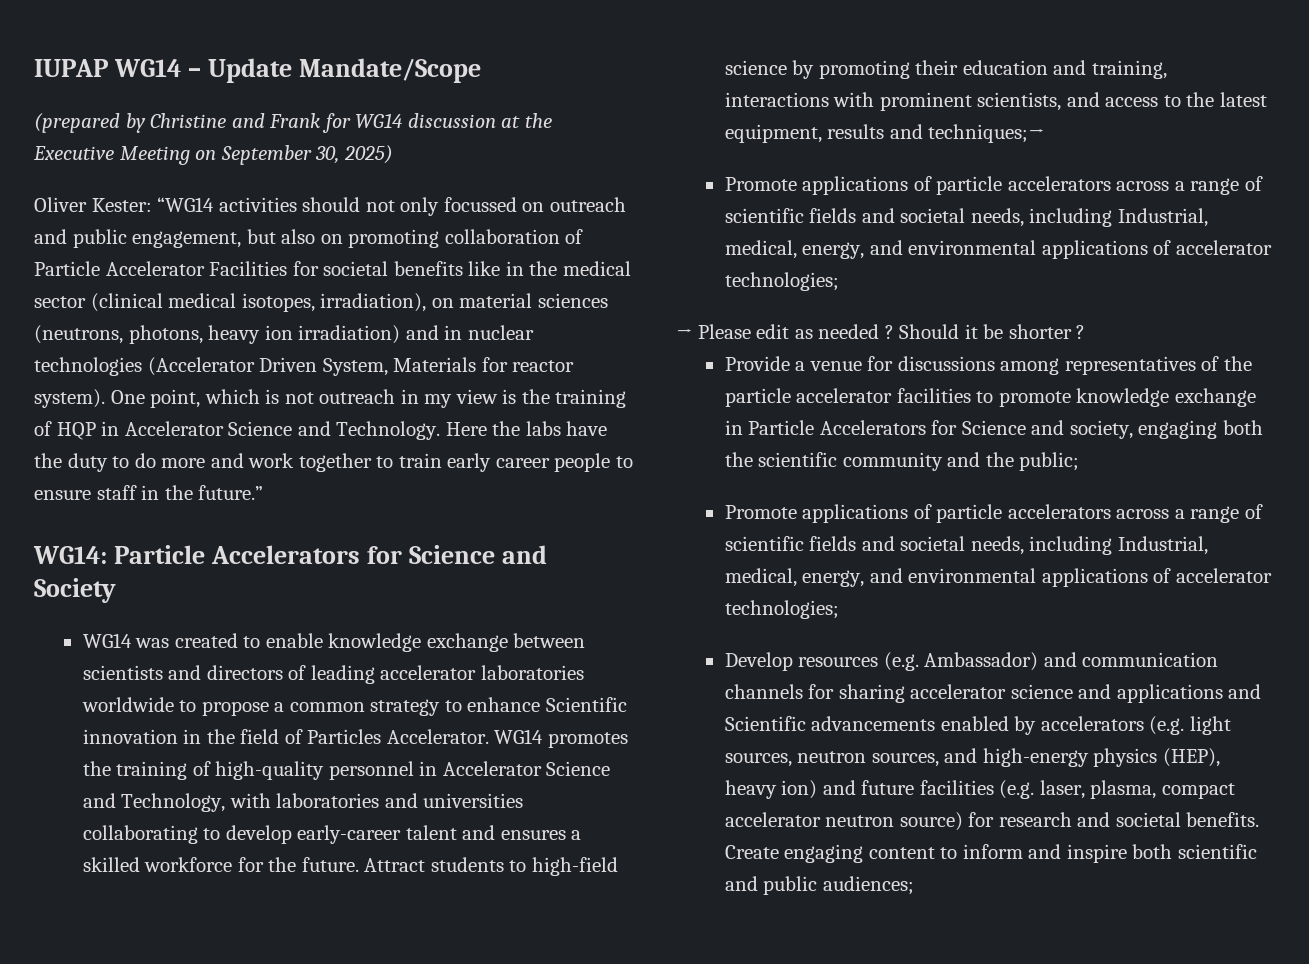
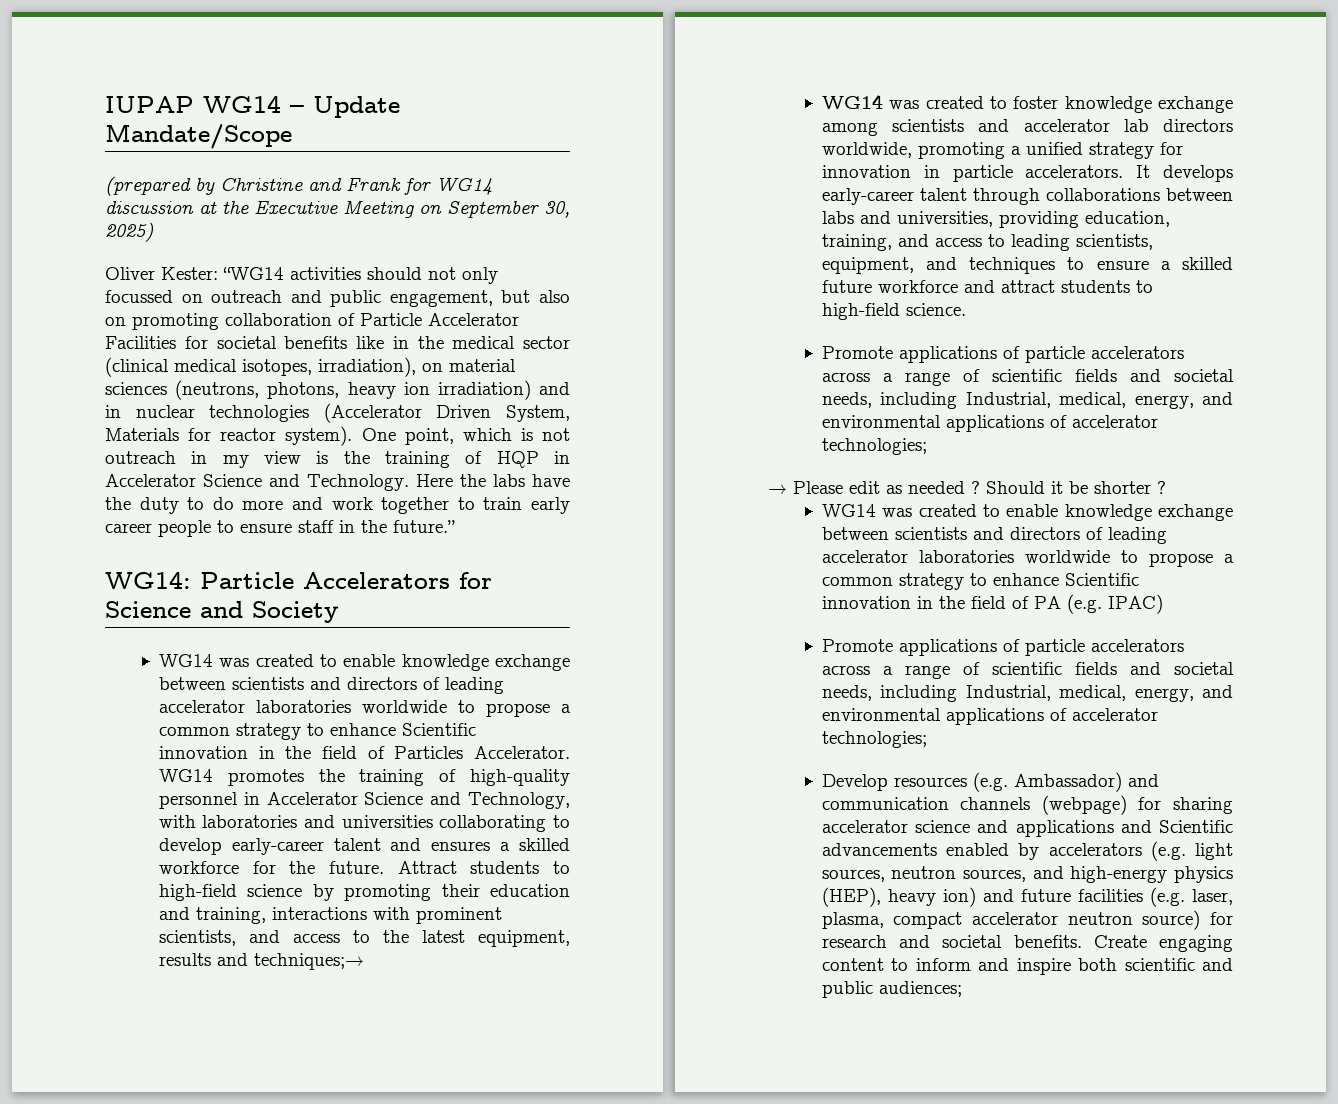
+ WG14 was created to foster knowledge exchange among scientists and accelerator lab directors worldwide, promoting a unified strategy for innovation in particle accelerators. It develops early-career talent through collaborations between labs and universities, providing education, training, and access to leading scientists, equipment, and techniques to ensure a skilled future workforce and attract students to high-field science.
- Provide a venue for discussions among representatives of the particle accelerator facilities to promote knowledge exchange in Particle Accelerators for Science and society, engaging both the scientific community and the public;
+ WG14 was created to enable knowledge exchange between scientists and directors of leading accelerator laboratories worldwide to propose a common strategy to enhance Scientific innovation in the field of PA (e.g. IPAC)
- Develop resources (e.g. Ambassador) and communication channels for sharing accelerator science and applications and Scientific advancements enabled by accelerators (e.g. light sources, neutron sources, and high-energy physics (HEP), heavy ion) and future facilities (e.g. laser, plasma, compact accelerator neutron source) for research and societal benefits.
+ Develop resources (e.g. Ambassador) and communication channels (webpage) for sharing accelerator science and applications and Scientific advancements enabled by accelerators (e.g. light sources, neutron sources, and high-energy physics (HEP), heavy ion) and future facilities (e.g. laser, plasma, compact accelerator neutron source) for research and societal benefits.

